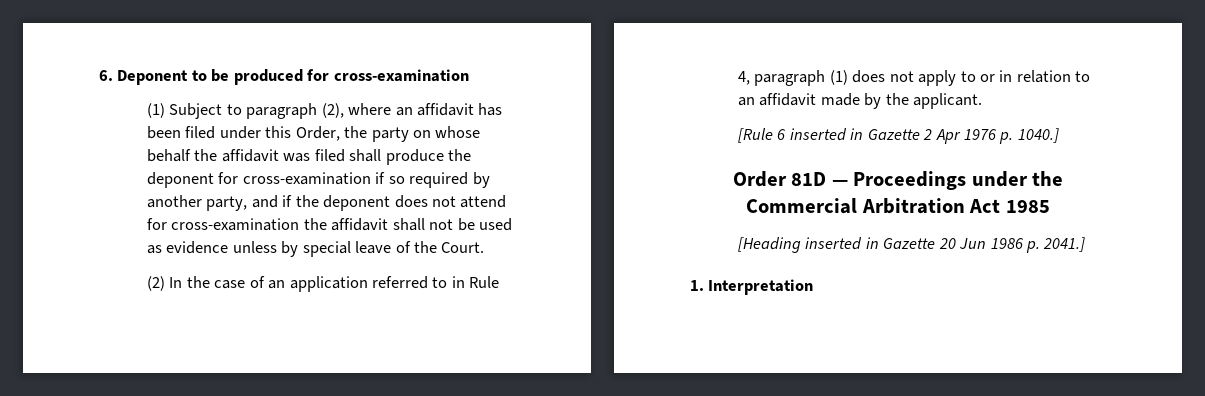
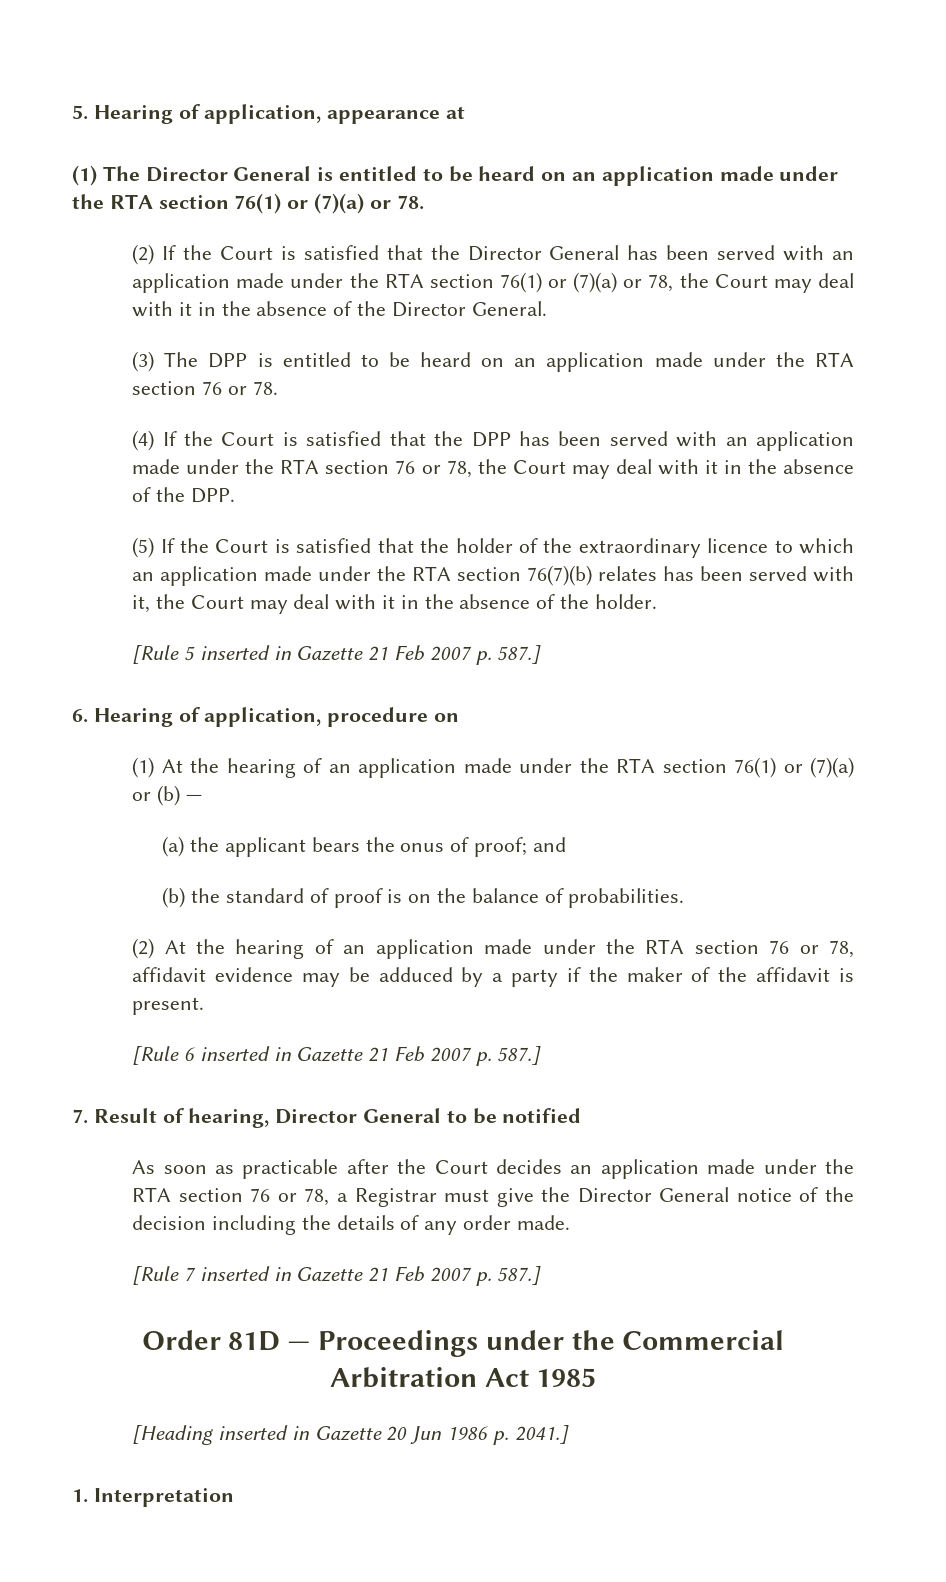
- 6. Deponent to be produced for cross-examination
- (1) Subject to paragraph (2), where an affidavit has been filed under this Order, the party on whose behalf the affidavit was filed shall produce the deponent for cross-examination if so required by another party, and if the deponent does not attend for cross-examination the affidavit shall not be used as evidence unless by special leave of the Court.
- (2) In the case of an application referred to in Rule 4, paragraph (1) does not apply to or in relation to an affidavit made by the applicant.
+ 5. Hearing of application, appearance at
+ (1) The Director General is entitled to be heard on an application made under the RTA section 76(1) or (7)(a) or 78.
+ (2) If the Court is satisfied that the Director General has been served with an application made under the RTA section 76(1) or (7)(a) or 78, the Court may deal with it in the absence of the Director General.
+ (3) The DPP is entitled to be heard on an application made under the RTA section 76 or 78.
+ (4) If the Court is satisfied that the DPP has been served with an application made under the RTA section 76 or 78, the Court may deal with it in the absence of the DPP.
+ (5) If the Court is satisfied that the holder of the extraordinary licence to which an application made under the RTA section 76(7)(b) relates has been served with it, the Court may deal with it in the absence of the holder.
+ [Rule 5 inserted in Gazette 21 Feb 2007 p. 587.]
+ 6. Hearing of application, procedure on
+ (1) At the hearing of an application made under the RTA section 76(1) or (7)(a) or (b) —
+ (a) the applicant bears the onus of proof; and
+ (b) the standard of proof is on the balance of probabilities.
+ (2) At the hearing of an application made under the RTA section 76 or 78, affidavit evidence may be adduced by a party if the maker of the affidavit is present.
- [Rule 6 inserted in Gazette 2 Apr 1976 p. 1040.]
+ [Rule 6 inserted in Gazette 21 Feb 2007 p. 587.]
+ 7. Result of hearing, Director General to be notified
+ As soon as practicable after the Court decides an application made under the RTA section 76 or 78, a Registrar must give the Director General notice of the decision including the details of any order made.
+ [Rule 7 inserted in Gazette 21 Feb 2007 p. 587.]

